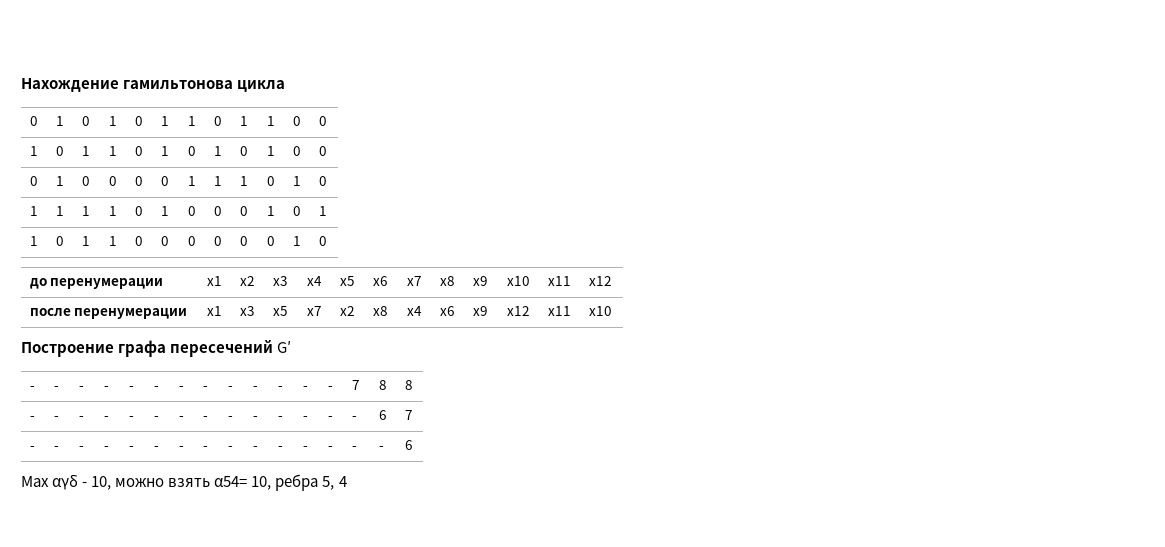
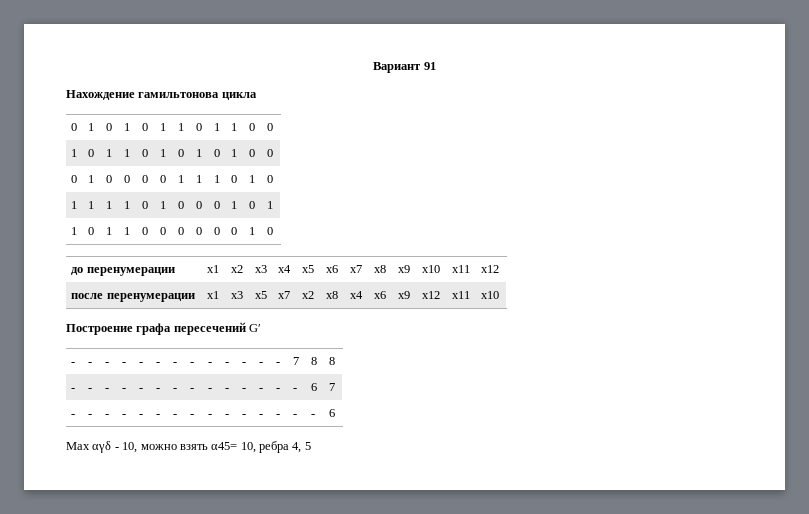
+ Вариант 91
- Max αγδ - 10, можно взять α54= 10, ребра 5, 4
+ Max αγδ - 10, можно взять α45= 10, ребра 4, 5

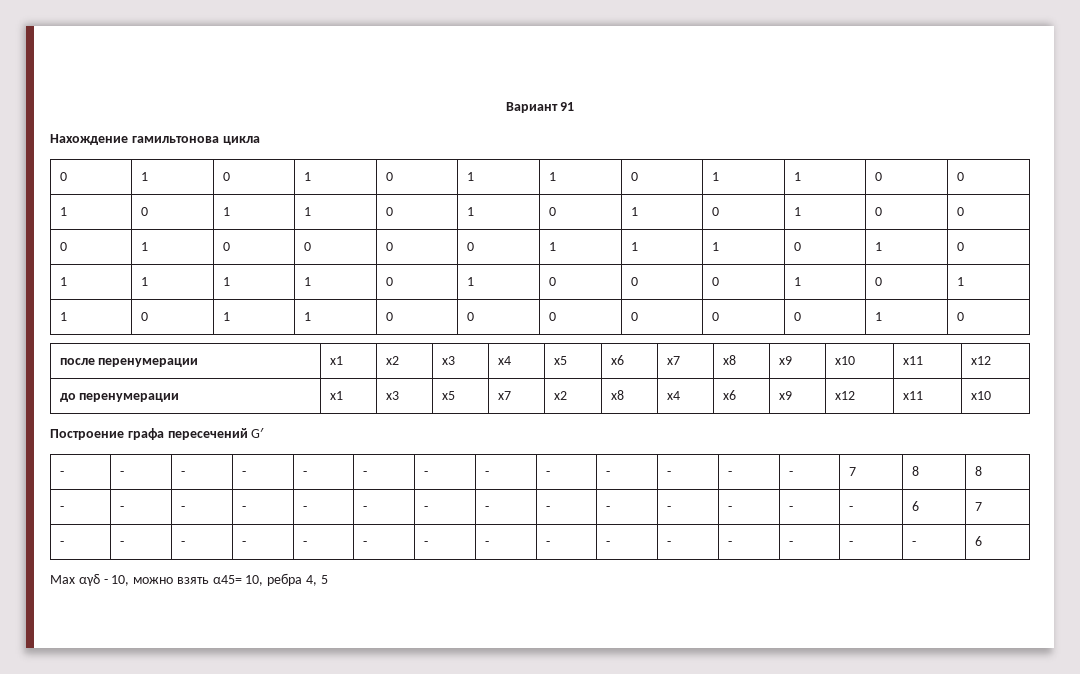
- до перенумерации | x1 | x2 | x3 | x4 | x5 | x6 | x7 | x8 | x9 | x10 | x11 | x12
+ после перенумерации | x1 | x2 | x3 | x4 | x5 | x6 | x7 | x8 | x9 | x10 | x11 | x12
- после перенумерации | x1 | x3 | x5 | x7 | x2 | x8 | x4 | x6 | x9 | x12 | x11 | x10
+ до перенумерации | x1 | x3 | x5 | x7 | x2 | x8 | x4 | x6 | x9 | x12 | x11 | x10

